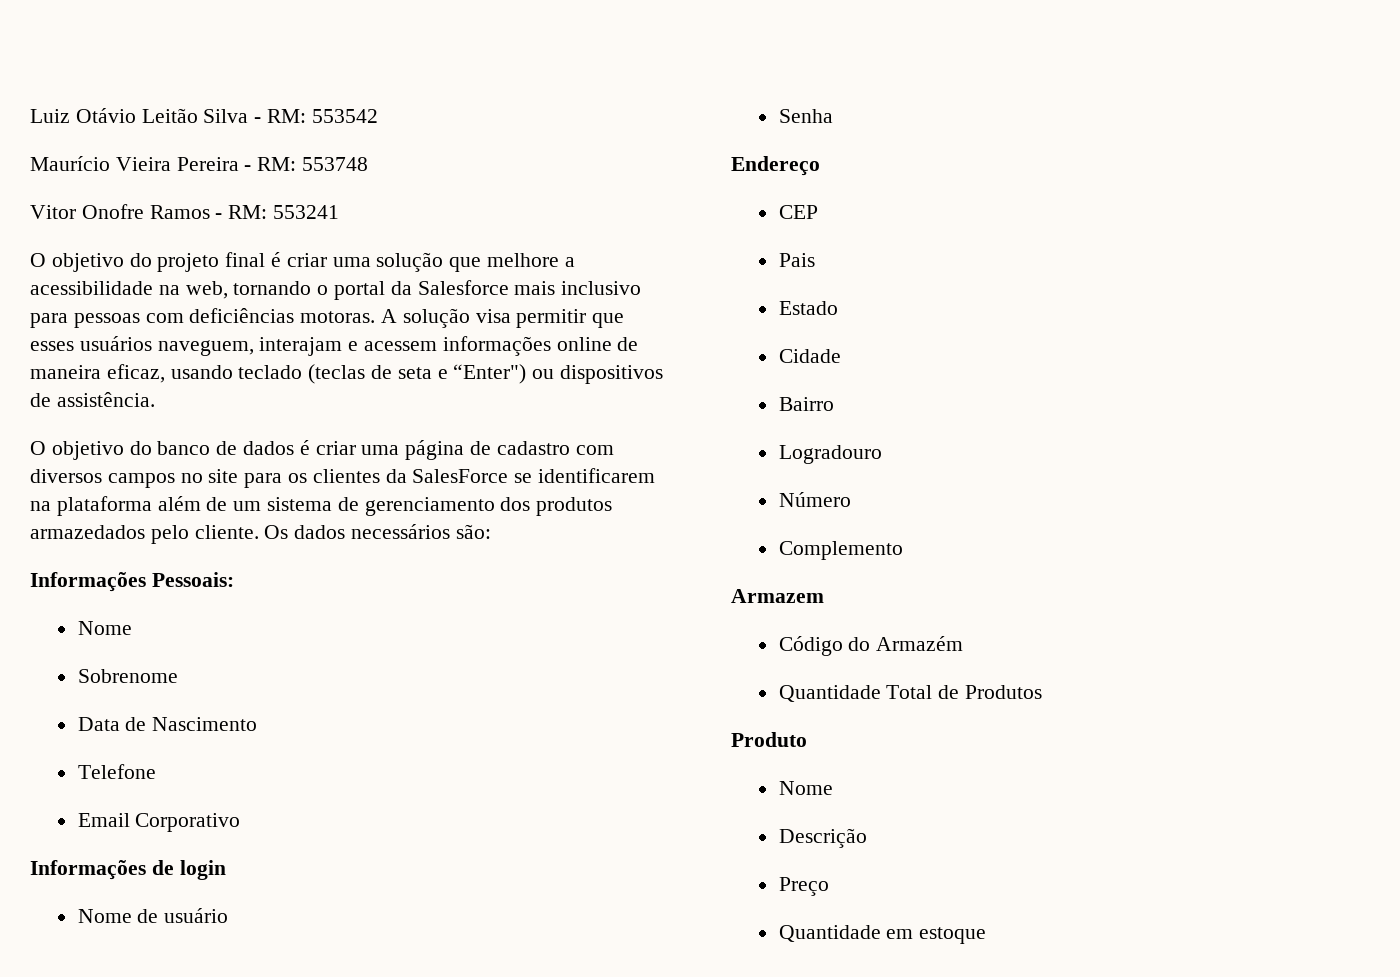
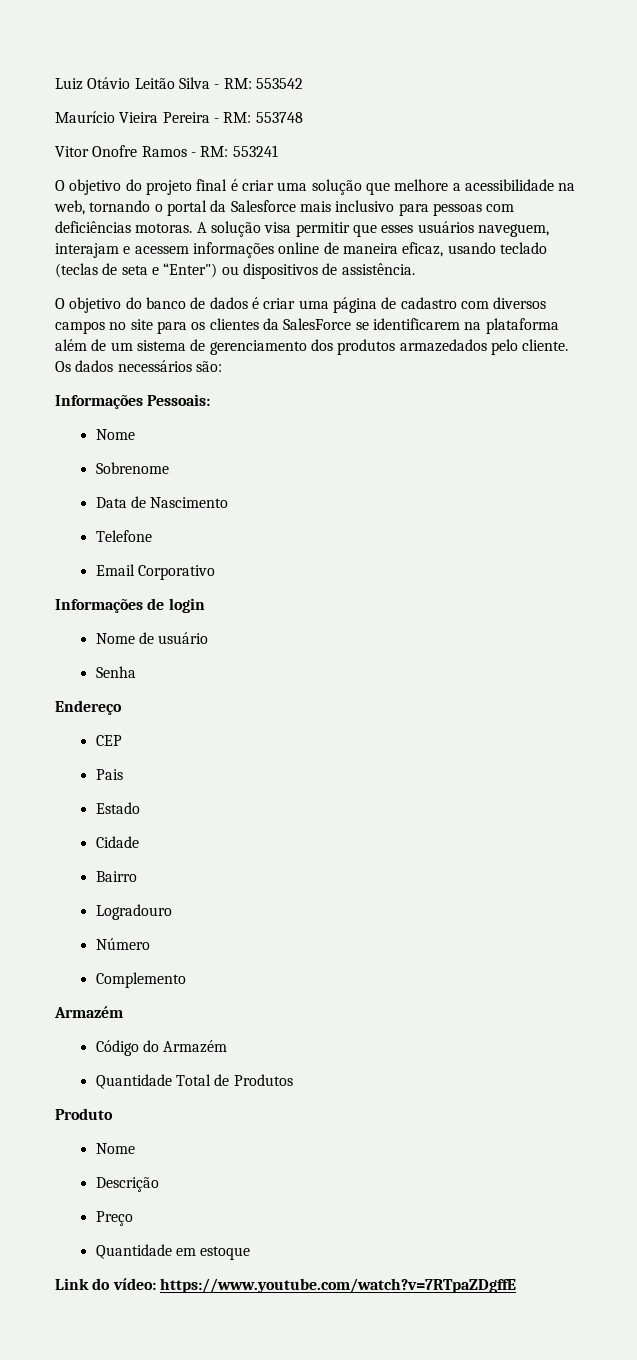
  Complemento
- Armazem
+ Armazém
+ Link do vídeo: https://www.youtube.com/watch?v=7RTpaZDgffE

